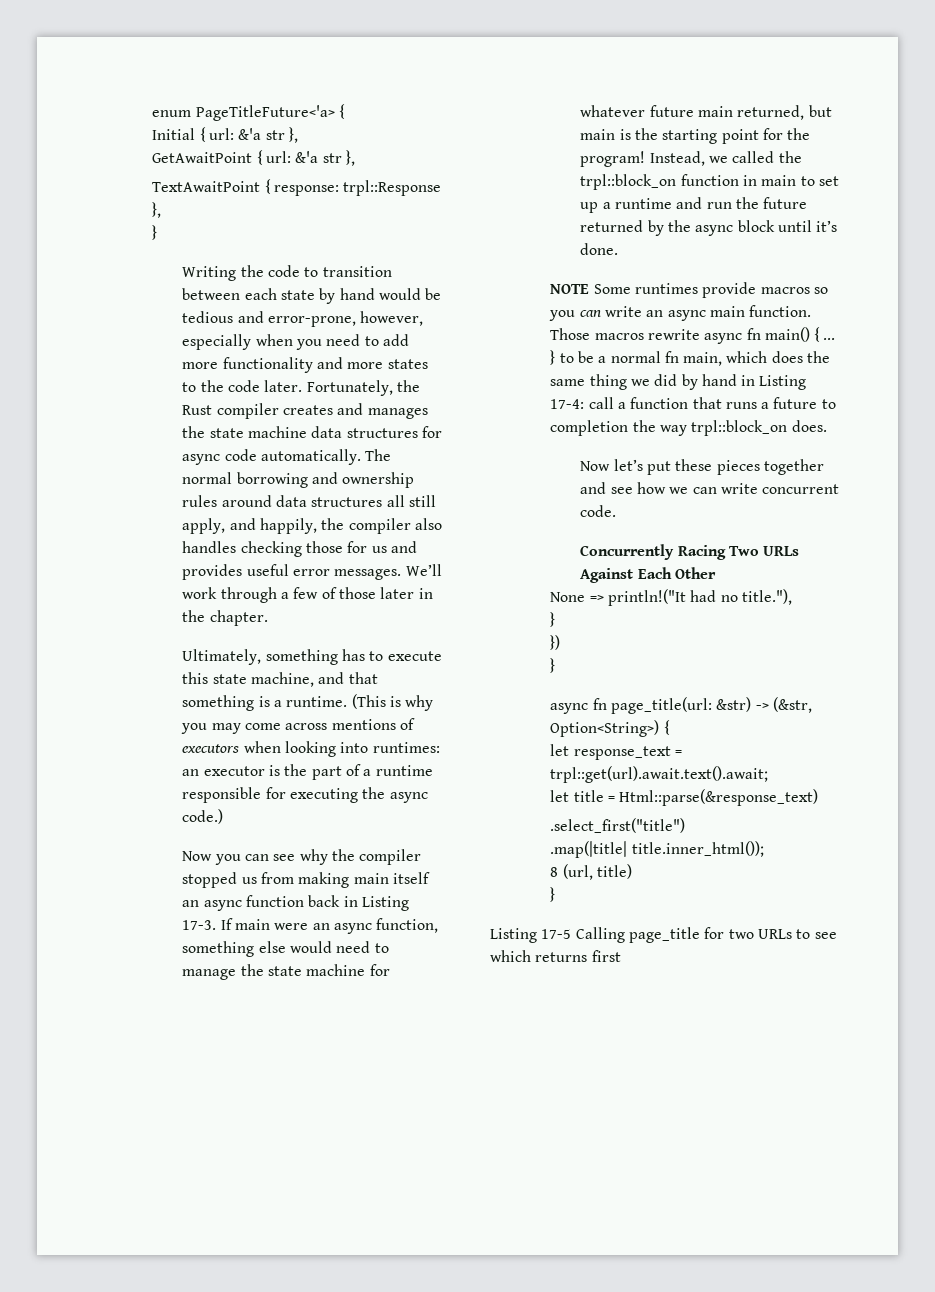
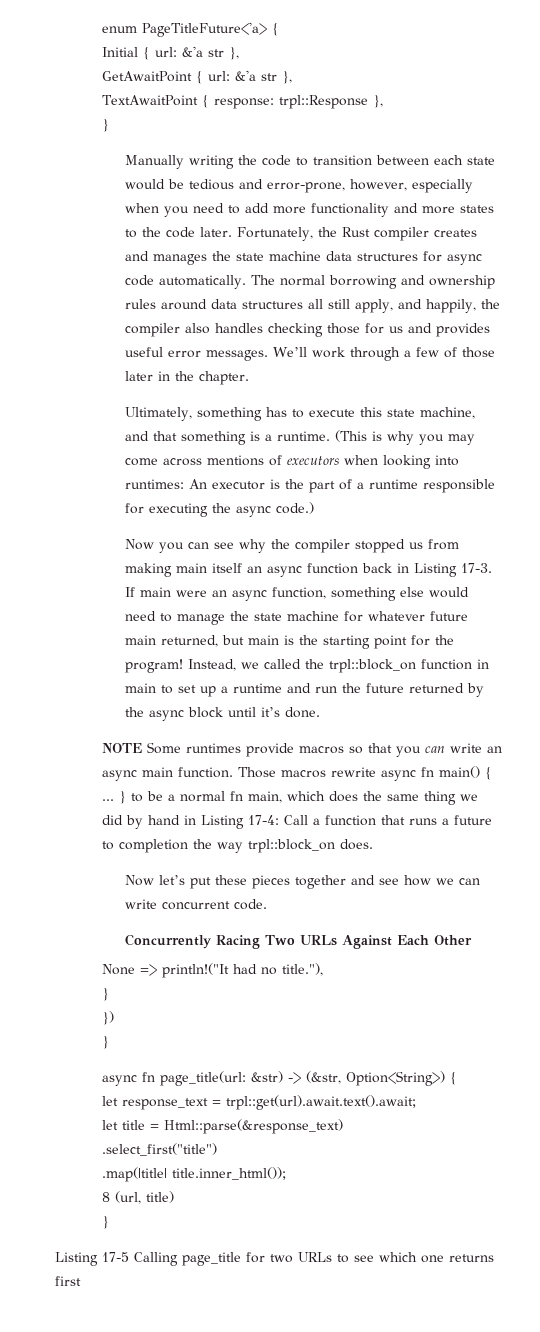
- Writing the code to transition between each state by hand would be tedious and error-prone, however, especially when you need to add more functionality and more states to the code later.
+ Manually writing the code to transition between each state would be tedious and error-prone, however, especially when you need to add more functionality and more states to the code later.
- (This is why you may come across mentions of executors when looking into runtimes: an executor is the part of a runtime responsible for executing the async code.)
+ (This is why you may come across mentions of executors when looking into runtimes: An executor is the part of a runtime responsible for executing the async code.)
- NOTE Some runtimes provide macros so you can write an async main function.
+ NOTE Some runtimes provide macros so that you can write an async main function.
- } to be a normal fn main, which does the same thing we did by hand in Listing 17-4: call a function that runs a future to completion the way trpl::block_on does.
+ } to be a normal fn main, which does the same thing we did by hand in Listing 17-4: Call a function that runs a future to completion the way trpl::block_on does.
- Listing 17-5 Calling page_title for two URLs to see which returns first
+ Listing 17-5 Calling page_title for two URLs to see which one returns first

